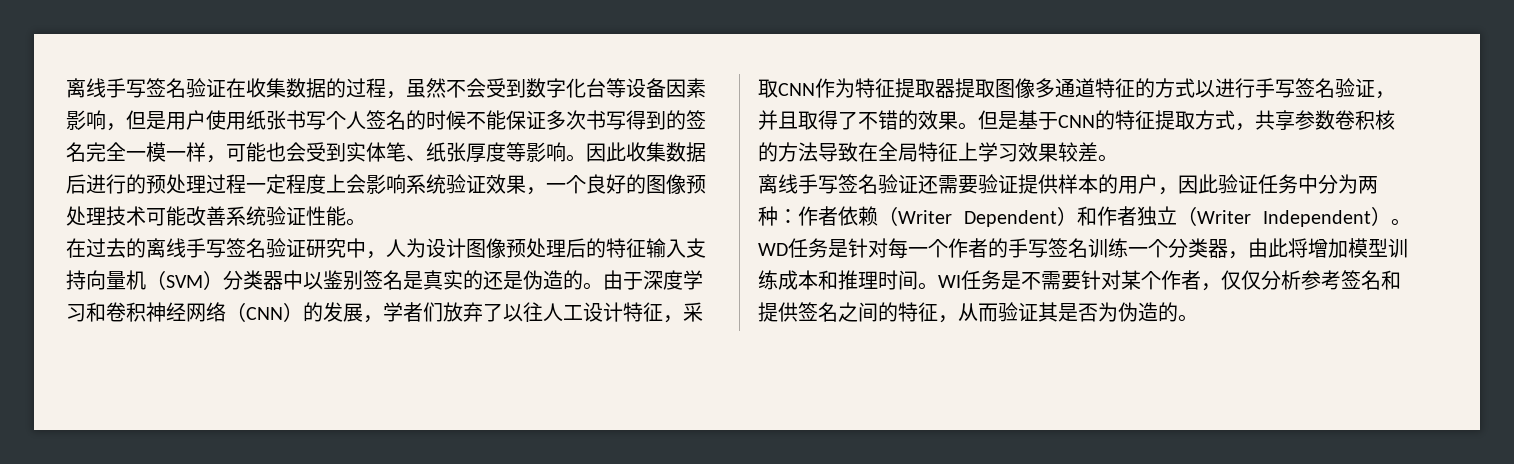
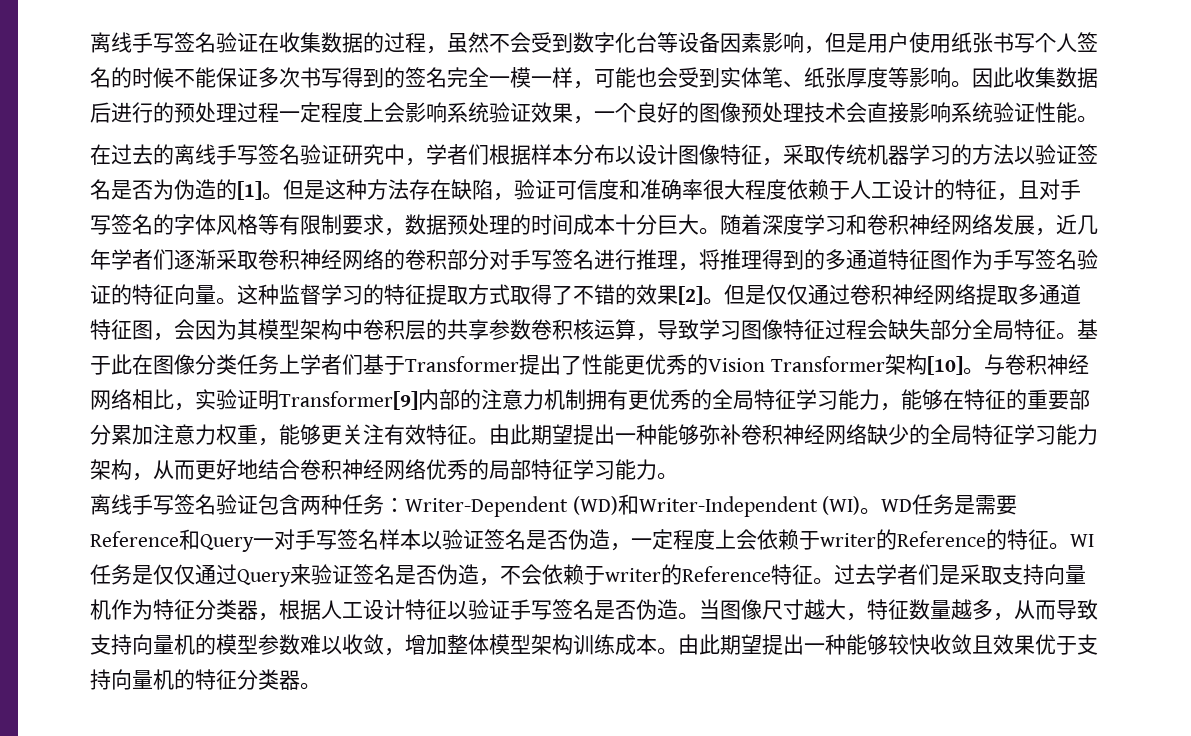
- 因此收集数据后进行的预处理过程一定程度上会影响系统验证效果，一个良好的图像预处理技术可能改善系统验证性能。
+ 因此收集数据后进行的预处理过程一定程度上会影响系统验证效果，一个良好的图像预处理技术会直接影响系统验证性能。
- 在过去的离线手写签名验证研究中，人为设计图像预处理后的特征输入支持向量机（SVM）分类器中以鉴别签名是真实的还是伪造的。由于深度学习和卷积神经网络（CNN）的发展，学者们放弃了以往人工设计特征，采取CNN作为特征提取器提取图像多通道特征的方式以进行手写签名验证，并且取得了不错的效果。但是基于CNN的特征提取方式，共享参数卷积核的方法导致在全局特征上学习效果较差。
+ 在过去的离线手写签名验证研究中，学者们根据样本分布以设计图像特征，采取传统机器学习的方法以验证签名是否为伪造的[1]。但是这种方法存在缺陷，验证可信度和准确率很大程度依赖于人工设计的特征，且对手写签名的字体风格等有限制要求，数据预处理的时间成本十分巨大。随着深度学习和卷积神经网络发展，近几年学者们逐渐采取卷积神经网络的卷积部分对手写签名进行推理，将推理得到的多通道特征图作为手写签名验证的特征向量。这种监督学习的特征提取方式取得了不错的效果[2]。但是仅仅通过卷积神经网络提取多通道特征图，会因为其模型架构中卷积层的共享参数卷积核运算，导致学习图像特征过程会缺失部分全局特征。基于此在图像分类任务上学者们基于Transformer提出了性能更优秀的Vision Transformer架构[10]。与卷积神经网络相比，实验证明Transformer[9]内部的注意力机制拥有更优秀的全局特征学习能力，能够在特征的重要部分累加注意力权重，能够更关注有效特征。由此期望提出一种能够弥补卷积神经网络缺少的全局特征学习能力架构，从而更好地结合卷积神经网络优秀的局部特征学习能力。
- 离线手写签名验证还需要验证提供样本的用户，因此验证任务中分为两种：作者依赖（Writer Dependent）和作者独立（Writer Independent）。WD任务是针对每一个作者的手写签名训练一个分类器，由此将增加模型训练成本和推理时间。WI任务是不需要针对某个作者，仅仅分析参考签名和提供签名之间的特征，从而验证其是否为伪造的。
+ 离线手写签名验证包含两种任务：Writer-Dependent (WD)和Writer-Independent (WI)。WD任务是需要Reference和Query一对手写签名样本以验证签名是否伪造，一定程度上会依赖于writer的Reference的特征。WI任务是仅仅通过Query来验证签名是否伪造，不会依赖于writer的Reference特征。过去学者们是采取支持向量机作为特征分类器，根据人工设计特征以验证手写签名是否伪造。当图像尺寸越大，特征数量越多，从而导致支持向量机的模型参数难以收敛，增加整体模型架构训练成本。由此期望提出一种能够较快收敛且效果优于支持向量机的特征分类器。

